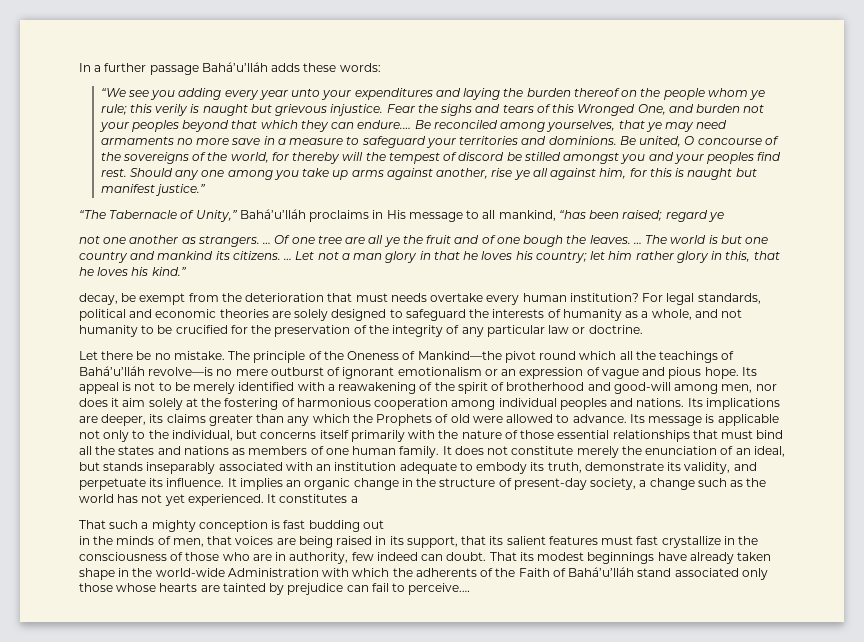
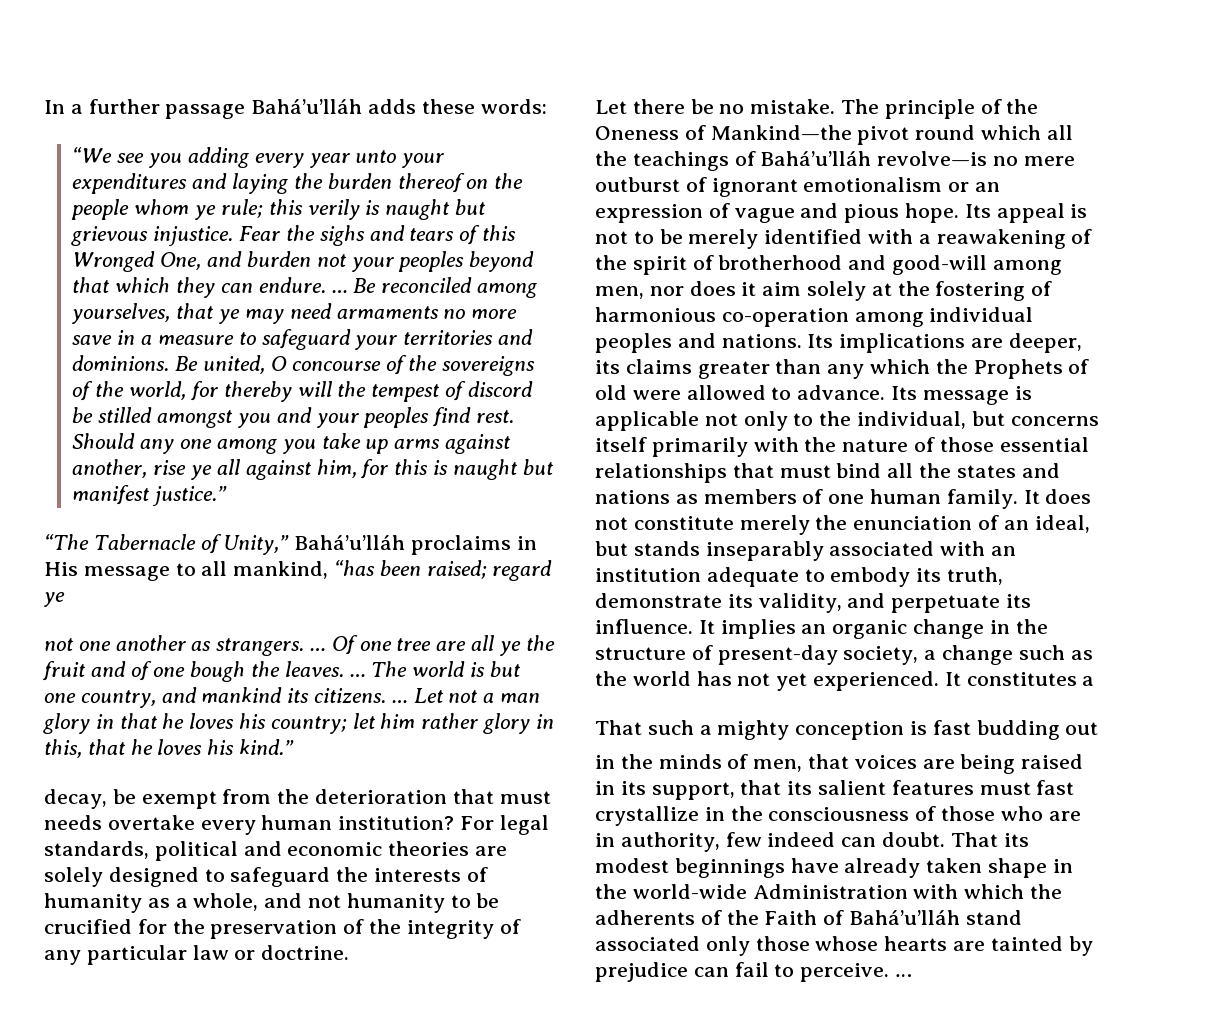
- Fear the sighs and tears of this Wronged One, and burden not your peoples beyond that which they can endure.…
+ Fear the sighs and tears of this Wronged One, and burden not your peoples beyond that which they can endure. …
- The world is but one country and mankind its citizens.
+ The world is but one country, and mankind its citizens.
- Its appeal is not to be merely identified with a reawakening of the spirit of brotherhood and good-will among men, nor does it aim solely at the fostering of harmonious cooperation among individual peoples and nations.
+ Its appeal is not to be merely identified with a reawakening of the spirit of brotherhood and good-will among men, nor does it aim solely at the fostering of harmonious co-operation among individual peoples and nations.
- That its modest beginnings have already taken shape in the world-wide Administration with which the adherents of the Faith of Bahá’u’lláh stand associated only those whose hearts are tainted by prejudice can fail to perceive.…
+ That its modest beginnings have already taken shape in the world-wide Administration with which the adherents of the Faith of Bahá’u’lláh stand associated only those whose hearts are tainted by prejudice can fail to perceive. …

